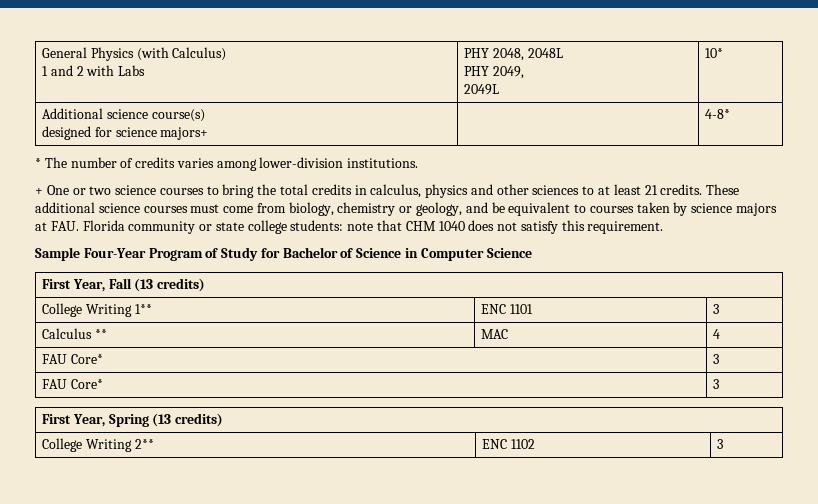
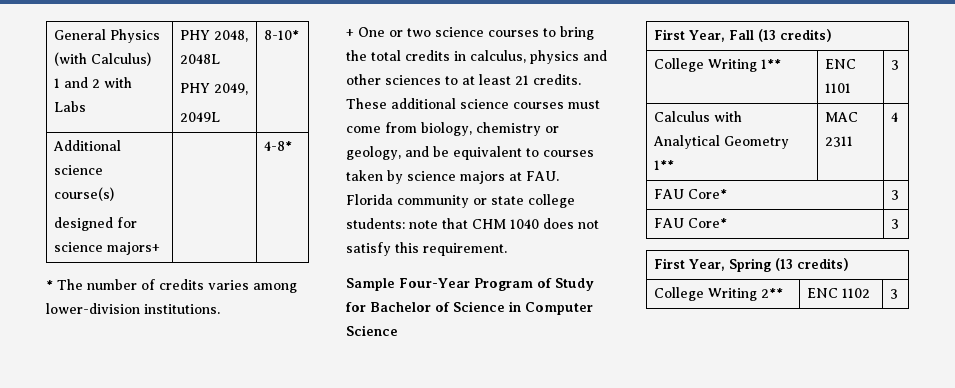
  General Physics (with Calculus)
  1 and 2 with Labs | PHY 2048, 2048L
  PHY 2049,
- 2049L | 10*
+ 2049L | 8-10*
- Calculus ** | MAC | 4
+ Calculus with Analytical Geometry 1** | MAC 2311 | 4

